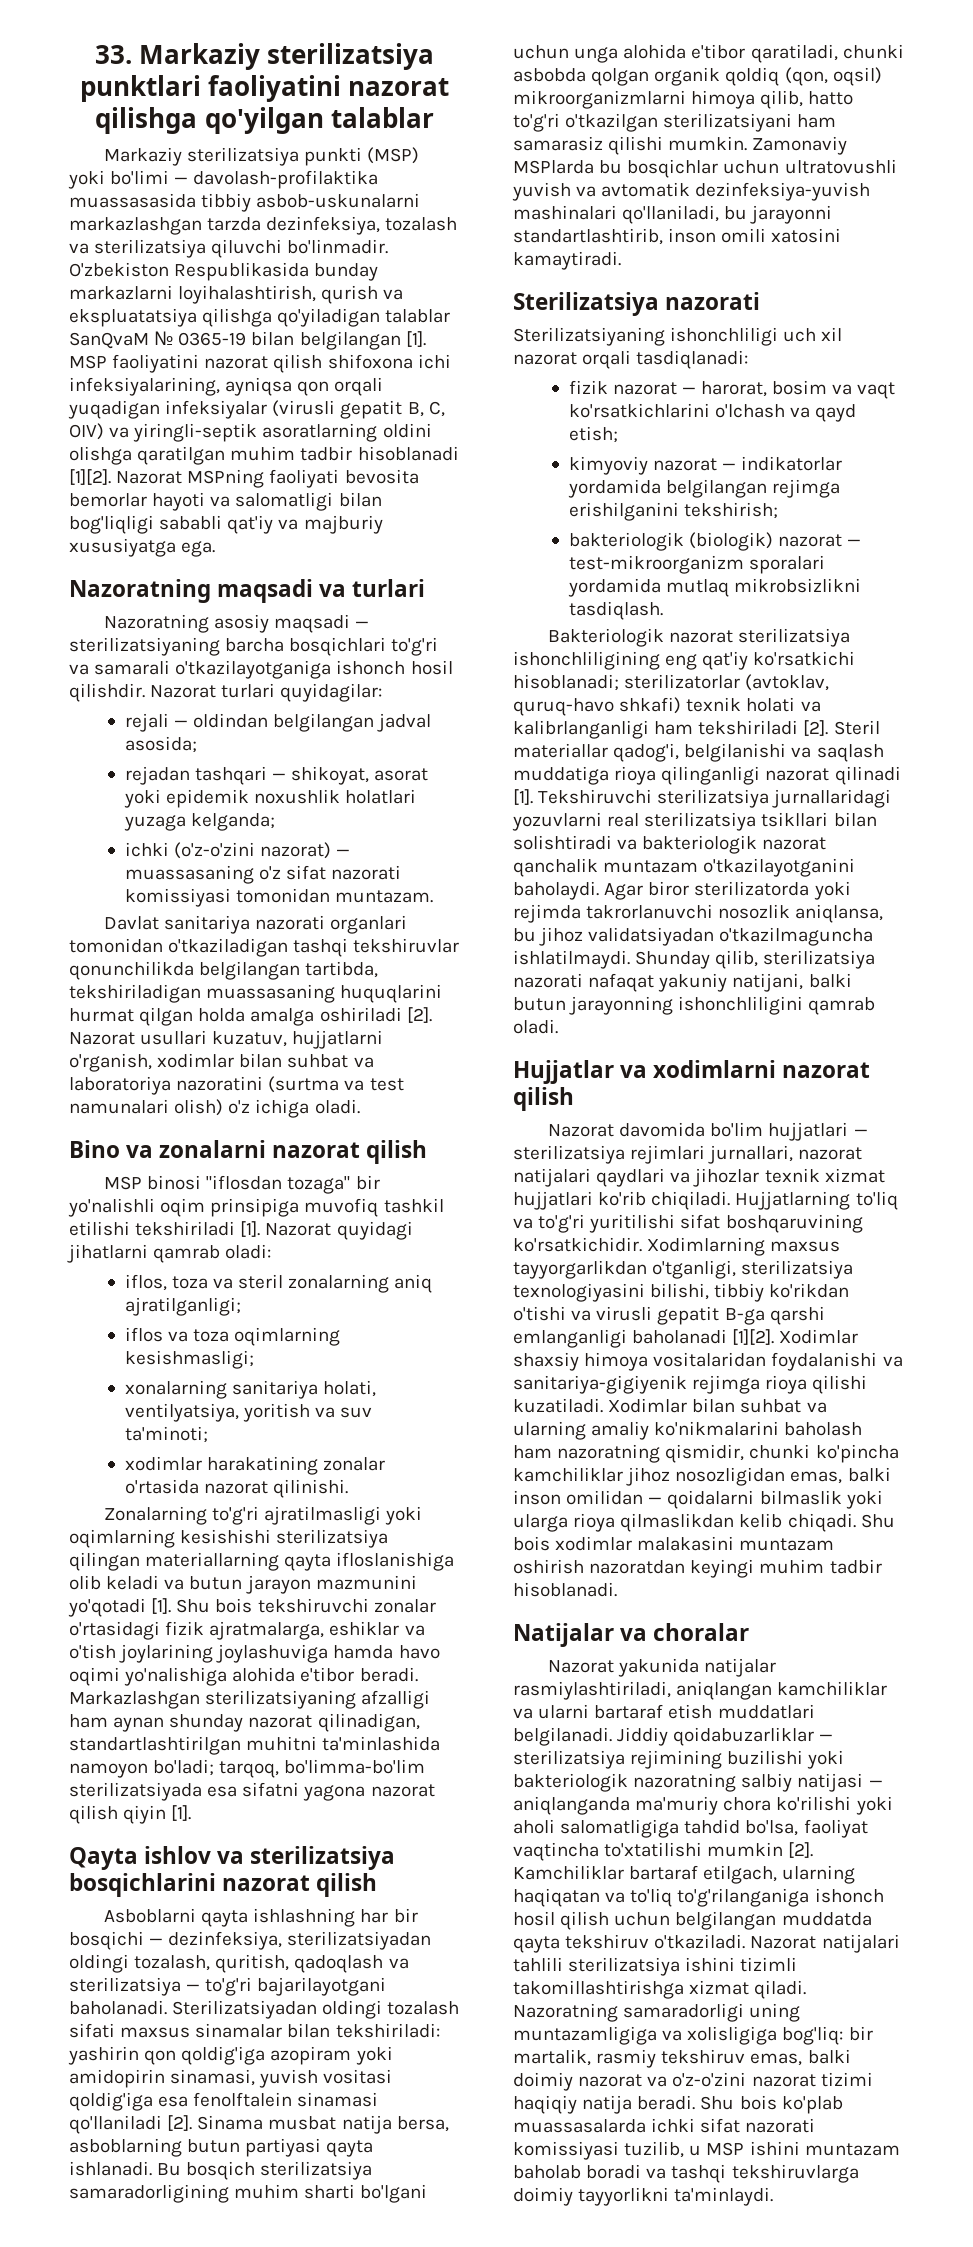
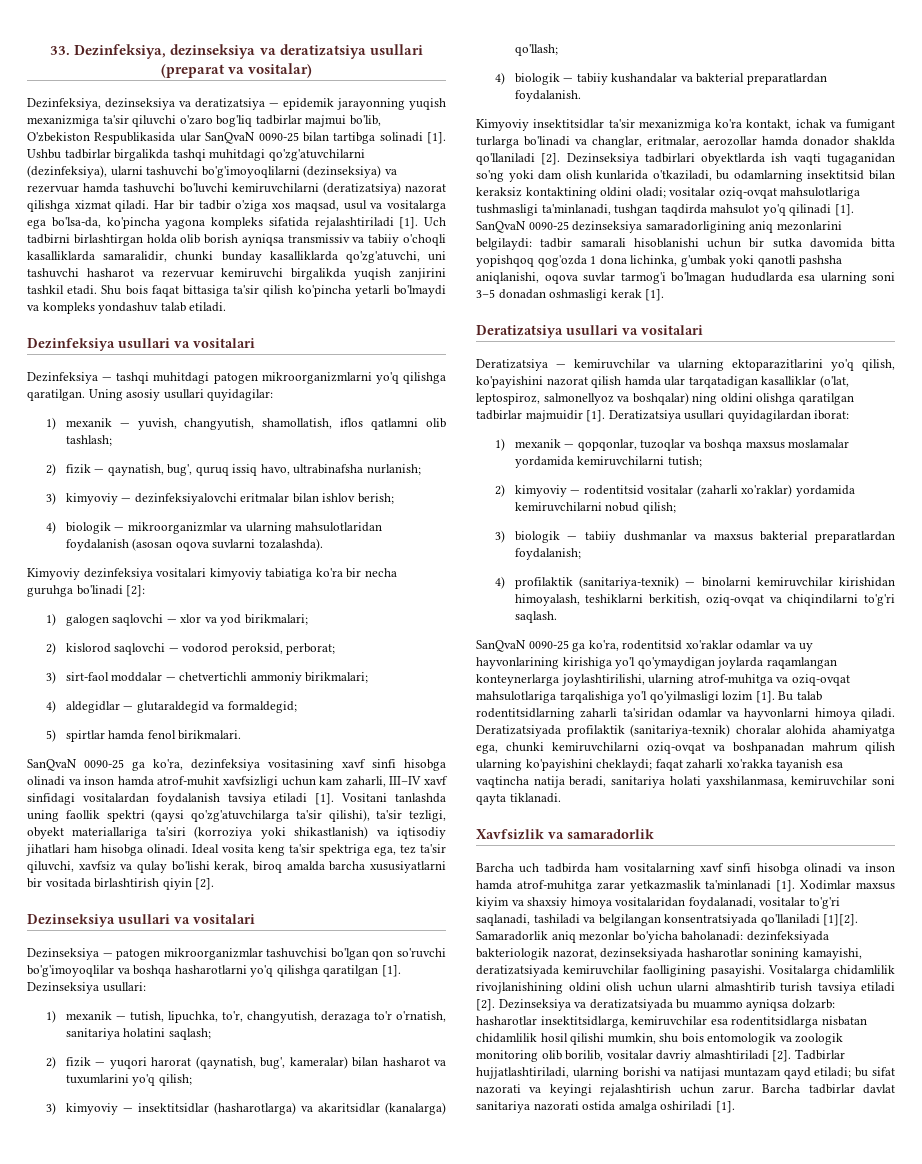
- 33. Markaziy sterilizatsiya punktlari faoliyatini nazorat qilishga qo'yilgan talablar
- Markaziy sterilizatsiya punkti (MSP) yoki bo'limi — davolash-profilaktika muassasasida tibbiy asbob-uskunalarni markazlashgan tarzda dezinfeksiya, tozalash va sterilizatsiya qiluvchi bo'linmadir. O'zbekiston Respublikasida bunday markazlarni loyihalashtirish, qurish va ekspluatatsiya qilishga qo'yiladigan talablar SanQvaM № 0365-19 bilan belgilangan [1]. MSP faoliyatini nazorat qilish shifoxona ichi infeksiyalarining, ayniqsa qon orqali yuqadigan infeksiyalar (virusli gepatit B, C, OIV) va yiringli-septik asoratlarning oldini olishga qaratilgan muhim tadbir hisoblanadi [1][2]. Nazorat MSPning faoliyati bevosita bemorlar hayoti va salomatligi bilan bog'liqligi sababli qat'iy va majburiy xususiyatga ega.
- Nazoratning maqsadi va turlari
- Nazoratning asosiy maqsadi — sterilizatsiyaning barcha bosqichlari to'g'ri va samarali o'tkazilayotganiga ishonch hosil qilishdir. Nazorat turlari quyidagilar:
- rejali — oldindan belgilangan jadval asosida;
- rejadan tashqari — shikoyat, asorat yoki epidemik noxushlik holatlari yuzaga kelganda;
- ichki (o'z-o'zini nazorat) — muassasaning o'z sifat nazorati komissiyasi tomonidan muntazam.
- Davlat sanitariya nazorati organlari tomonidan o'tkaziladigan tashqi tekshiruvlar qonunchilikda belgilangan tartibda, tekshiriladigan muassasaning huquqlarini hurmat qilgan holda amalga oshiriladi [2]. Nazorat usullari kuzatuv, hujjatlarni o'rganish, xodimlar bilan suhbat va laboratoriya nazoratini (surtma va test namunalari olish) o'z ichiga oladi.
- Bino va zonalarni nazorat qilish
- MSP binosi "iflosdan tozaga" bir yo'nalishli oqim prinsipiga muvofiq tashkil etilishi tekshiriladi [1]. Nazorat quyidagi jihatlarni qamrab oladi:
- iflos, toza va steril zonalarning aniq ajratilganligi;
- iflos va toza oqimlarning kesishmasligi;
- xonalarning sanitariya holati, ventilyatsiya, yoritish va suv ta'minoti;
- xodimlar harakatining zonalar o'rtasida nazorat qilinishi.
- Zonalarning to'g'ri ajratilmasligi yoki oqimlarning kesishishi sterilizatsiya qilingan materiallarning qayta ifloslanishiga olib keladi va butun jarayon mazmunini yo'qotadi [1]. Shu bois tekshiruvchi zonalar o'rtasidagi fizik ajratmalarga, eshiklar va o'tish joylarining joylashuviga hamda havo oqimi yo'nalishiga alohida e'tibor beradi. Markazlashgan sterilizatsiyaning afzalligi ham aynan shunday nazorat qilinadigan, standartlashtirilgan muhitni ta'minlashida namoyon bo'ladi; tarqoq, bo'limma-bo'lim sterilizatsiyada esa sifatni yagona nazorat qilish qiyin [1].
- Qayta ishlov va sterilizatsiya bosqichlarini nazorat qilish
- Asboblarni qayta ishlashning har bir bosqichi — dezinfeksiya, sterilizatsiyadan oldingi tozalash, quritish, qadoqlash va sterilizatsiya — to'g'ri bajarilayotgani baholanadi. Sterilizatsiyadan oldingi tozalash sifati maxsus sinamalar bilan tekshiriladi: yashirin qon qoldig'iga azopiram yoki amidopirin sinamasi, yuvish vositasi qoldig'iga esa fenolftalein sinamasi qo'llaniladi [2]. Sinama musbat natija bersa, asboblarning butun partiyasi qayta ishlanadi. Bu bosqich sterilizatsiya samaradorligining muhim sharti bo'lgani uchun unga alohida e'tibor qaratiladi, chunki asbobda qolgan organik qoldiq (qon, oqsil) mikroorganizmlarni himoya qilib, hatto to'g'ri o'tkazilgan sterilizatsiyani ham samarasiz qilishi mumkin. Zamonaviy MSPlarda bu bosqichlar uchun ultratovushli yuvish va avtomatik dezinfeksiya-yuvish mashinalari qo'llaniladi, bu jarayonni standartlashtirib, inson omili xatosini kamaytiradi.
- Sterilizatsiya nazorati
- Sterilizatsiyaning ishonchliligi uch xil nazorat orqali tasdiqlanadi:
- fizik nazorat — harorat, bosim va vaqt ko'rsatkichlarini o'lchash va qayd etish;
- kimyoviy nazorat — indikatorlar yordamida belgilangan rejimga erishilganini tekshirish;
- bakteriologik (biologik) nazorat — test-mikroorganizm sporalari yordamida mutlaq mikrobsizlikni tasdiqlash.
- Bakteriologik nazorat sterilizatsiya ishonchliligining eng qat'iy ko'rsatkichi hisoblanadi; sterilizatorlar (avtoklav, quruq-havo shkafi) texnik holati va kalibrlanganligi ham tekshiriladi [2]. Steril materiallar qadog'i, belgilanishi va saqlash muddatiga rioya qilinganligi nazorat qilinadi [1]. Tekshiruvchi sterilizatsiya jurnallaridagi yozuvlarni real sterilizatsiya tsikllari bilan solishtiradi va bakteriologik nazorat qanchalik muntazam o'tkazilayotganini baholaydi. Agar biror sterilizatorda yoki rejimda takrorlanuvchi nosozlik aniqlansa, bu jihoz validatsiyadan o'tkazilmaguncha ishlatilmaydi. Shunday qilib, sterilizatsiya nazorati nafaqat yakuniy natijani, balki butun jarayonning ishonchliligini qamrab oladi.
- Hujjatlar va xodimlarni nazorat qilish
- Nazorat davomida bo'lim hujjatlari — sterilizatsiya rejimlari jurnallari, nazorat natijalari qaydlari va jihozlar texnik xizmat hujjatlari ko'rib chiqiladi. Hujjatlarning to'liq va to'g'ri yuritilishi sifat boshqaruvining ko'rsatkichidir. Xodimlarning maxsus tayyorgarlikdan o'tganligi, sterilizatsiya texnologiyasini bilishi, tibbiy ko'rikdan o'tishi va virusli gepatit B-ga qarshi emlanganligi baholanadi [1][2]. Xodimlar shaxsiy himoya vositalaridan foydalanishi va sanitariya-gigiyenik rejimga rioya qilishi kuzatiladi. Xodimlar bilan suhbat va ularning amaliy ko'nikmalarini baholash ham nazoratning qismidir, chunki ko'pincha kamchiliklar jihoz nosozligidan emas, balki inson omilidan — qoidalarni bilmaslik yoki ularga rioya qilmaslikdan kelib chiqadi. Shu bois xodimlar malakasini muntazam oshirish nazoratdan keyingi muhim tadbir hisoblanadi.
- Natijalar va choralar
- Nazorat yakunida natijalar rasmiylashtiriladi, aniqlangan kamchiliklar va ularni bartaraf etish muddatlari belgilanadi. Jiddiy qoidabuzarliklar — sterilizatsiya rejimining buzilishi yoki bakteriologik nazoratning salbiy natijasi — aniqlanganda ma'muriy chora ko'rilishi yoki aholi salomatligiga tahdid bo'lsa, faoliyat vaqtincha to'xtatilishi mumkin [2]. Kamchiliklar bartaraf etilgach, ularning haqiqatan va to'liq to'g'rilanganiga ishonch hosil qilish uchun belgilangan muddatda qayta tekshiruv o'tkaziladi. Nazorat natijalari tahlili sterilizatsiya ishini tizimli takomillashtirishga xizmat qiladi. Nazoratning samaradorligi uning muntazamligiga va xolisligiga bog'liq: bir martalik, rasmiy tekshiruv emas, balki doimiy nazorat va o'z-o'zini nazorat tizimi haqiqiy natija beradi. Shu bois ko'plab muassasalarda ichki sifat nazorati komissiyasi tuzilib, u MSP ishini muntazam baholab boradi va tashqi tekshiruvlarga doimiy tayyorlikni ta'minlaydi.
+ 33. Dezinfeksiya, dezinseksiya va deratizatsiya usullari (preparat va vositalar)
+ Dezinfeksiya, dezinseksiya va deratizatsiya — epidemik jarayonning yuqish mexanizmiga ta'sir qiluvchi o'zaro bog'liq tadbirlar majmui bo'lib, O'zbekiston Respublikasida ular SanQvaN 0090-25 bilan tartibga solinadi [1]. Ushbu tadbirlar birgalikda tashqi muhitdagi qo'zg'atuvchilarni (dezinfeksiya), ularni tashuvchi bo'g'imoyoqlilarni (dezinseksiya) va rezervuar hamda tashuvchi bo'luvchi kemiruvchilarni (deratizatsiya) nazorat qilishga xizmat qiladi. Har bir tadbir o'ziga xos maqsad, usul va vositalarga ega bo'lsa-da, ko'pincha yagona kompleks sifatida rejalashtiriladi [1]. Uch tadbirni birlashtirgan holda olib borish ayniqsa transmissiv va tabiiy o'choqli kasalliklarda samaralidir, chunki bunday kasalliklarda qo'zg'atuvchi, uni tashuvchi hasharot va rezervuar kemiruvchi birgalikda yuqish zanjirini tashkil etadi. Shu bois faqat bittasiga ta'sir qilish ko'pincha yetarli bo'lmaydi va kompleks yondashuv talab etiladi.
+ Dezinfeksiya usullari va vositalari
+ Dezinfeksiya — tashqi muhitdagi patogen mikroorganizmlarni yo'q qilishga qaratilgan. Uning asosiy usullari quyidagilar:
+ 1) mexanik — yuvish, changyutish, shamollatish, iflos qatlamni olib tashlash;
+ 2) fizik — qaynatish, bug', quruq issiq havo, ultrabinafsha nurlanish;
+ 3) kimyoviy — dezinfeksiyalovchi eritmalar bilan ishlov berish;
+ 4) biologik — mikroorganizmlar va ularning mahsulotlaridan foydalanish (asosan oqova suvlarni tozalashda).
+ Kimyoviy dezinfeksiya vositalari kimyoviy tabiatiga ko'ra bir necha guruhga bo'linadi [2]:
+ 1) galogen saqlovchi — xlor va yod birikmalari;
+ 2) kislorod saqlovchi — vodorod peroksid, perborat;
+ 3) sirt-faol moddalar — chetvertichli ammoniy birikmalari;
+ 4) aldegidlar — glutaraldegid va formaldegid;
+ 5) spirtlar hamda fenol birikmalari.
+ SanQvaN 0090-25 ga ko'ra, dezinfeksiya vositasining xavf sinfi hisobga olinadi va inson hamda atrof-muhit xavfsizligi uchun kam zaharli, III–IV xavf sinfidagi vositalardan foydalanish tavsiya etiladi [1]. Vositani tanlashda uning faollik spektri (qaysi qo'zg'atuvchilarga ta'sir qilishi), ta'sir tezligi, obyekt materiallariga ta'siri (korroziya yoki shikastlanish) va iqtisodiy jihatlari ham hisobga olinadi. Ideal vosita keng ta'sir spektriga ega, tez ta'sir qiluvchi, xavfsiz va qulay bo'lishi kerak, biroq amalda barcha xususiyatlarni bir vositada birlashtirish qiyin [2].
+ Dezinseksiya usullari va vositalari
+ Dezinseksiya — patogen mikroorganizmlar tashuvchisi bo'lgan qon so'ruvchi bo'g'imoyoqlilar va boshqa hasharotlarni yo'q qilishga qaratilgan [1]. Dezinseksiya usullari:
+ 1) mexanik — tutish, lipuchka, to'r, changyutish, derazaga to'r o'rnatish, sanitariya holatini saqlash;
+ 2) fizik — yuqori harorat (qaynatish, bug', kameralar) bilan hasharot va tuxumlarini yo'q qilish;
+ 3) kimyoviy — insektitsidlar (hasharotlarga) va akaritsidlar (kanalarga) qo'llash;
+ 4) biologik — tabiiy kushandalar va bakterial preparatlardan foydalanish.
+ Kimyoviy insektitsidlar ta'sir mexanizmiga ko'ra kontakt, ichak va fumigant turlarga bo'linadi va changlar, eritmalar, aerozollar hamda donador shaklda qo'llaniladi [2]. Dezinseksiya tadbirlari obyektlarda ish vaqti tugaganidan so'ng yoki dam olish kunlarida o'tkaziladi, bu odamlarning insektitsid bilan keraksiz kontaktining oldini oladi; vositalar oziq-ovqat mahsulotlariga tushmasligi ta'minlanadi, tushgan taqdirda mahsulot yo'q qilinadi [1]. SanQvaN 0090-25 dezinseksiya samaradorligining aniq mezonlarini belgilaydi: tadbir samarali hisoblanishi uchun bir sutka davomida bitta yopishqoq qog'ozda 1 dona lichinka, g'umbak yoki qanotli pashsha aniqlanishi, oqova suvlar tarmog'i bo'lmagan hududlarda esa ularning soni 3–5 donadan oshmasligi kerak [1].
+ Deratizatsiya usullari va vositalari
+ Deratizatsiya — kemiruvchilar va ularning ektoparazitlarini yo'q qilish, ko'payishini nazorat qilish hamda ular tarqatadigan kasalliklar (o'lat, leptospiroz, salmonellyoz va boshqalar) ning oldini olishga qaratilgan tadbirlar majmuidir [1]. Deratizatsiya usullari quyidagilardan iborat:
+ 1) mexanik — qopqonlar, tuzoqlar va boshqa maxsus moslamalar yordamida kemiruvchilarni tutish;
+ 2) kimyoviy — rodentitsid vositalar (zaharli xo'raklar) yordamida kemiruvchilarni nobud qilish;
+ 3) biologik — tabiiy dushmanlar va maxsus bakterial preparatlardan foydalanish;
+ 4) profilaktik (sanitariya-texnik) — binolarni kemiruvchilar kirishidan himoyalash, teshiklarni berkitish, oziq-ovqat va chiqindilarni to'g'ri saqlash.
+ SanQvaN 0090-25 ga ko'ra, rodentitsid xo'raklar odamlar va uy hayvonlarining kirishiga yo'l qo'ymaydigan joylarda raqamlangan konteynerlarga joylashtirilishi, ularning atrof-muhitga va oziq-ovqat mahsulotlariga tarqalishiga yo'l qo'yilmasligi lozim [1]. Bu talab rodentitsidlarning zaharli ta'siridan odamlar va hayvonlarni himoya qiladi. Deratizatsiyada profilaktik (sanitariya-texnik) choralar alohida ahamiyatga ega, chunki kemiruvchilarni oziq-ovqat va boshpanadan mahrum qilish ularning ko'payishini cheklaydi; faqat zaharli xo'rakka tayanish esa vaqtincha natija beradi, sanitariya holati yaxshilanmasa, kemiruvchilar soni qayta tiklanadi.
+ Xavfsizlik va samaradorlik
+ Barcha uch tadbirda ham vositalarning xavf sinfi hisobga olinadi va inson hamda atrof-muhitga zarar yetkazmaslik ta'minlanadi [1]. Xodimlar maxsus kiyim va shaxsiy himoya vositalaridan foydalanadi, vositalar to'g'ri saqlanadi, tashiladi va belgilangan konsentratsiyada qo'llaniladi [1][2]. Samaradorlik aniq mezonlar bo'yicha baholanadi: dezinfeksiyada bakteriologik nazorat, dezinseksiyada hasharotlar sonining kamayishi, deratizatsiyada kemiruvchilar faolligining pasayishi. Vositalarga chidamlilik rivojlanishining oldini olish uchun ularni almashtirib turish tavsiya etiladi [2]. Dezinseksiya va deratizatsiyada bu muammo ayniqsa dolzarb: hasharotlar insektitsidlarga, kemiruvchilar esa rodentitsidlarga nisbatan chidamlilik hosil qilishi mumkin, shu bois entomologik va zoologik monitoring olib borilib, vositalar davriy almashtiriladi [2]. Tadbirlar hujjatlashtiriladi, ularning borishi va natijasi muntazam qayd etiladi; bu sifat nazorati va keyingi rejalashtirish uchun zarur. Barcha tadbirlar davlat sanitariya nazorati ostida amalga oshiriladi [1].

